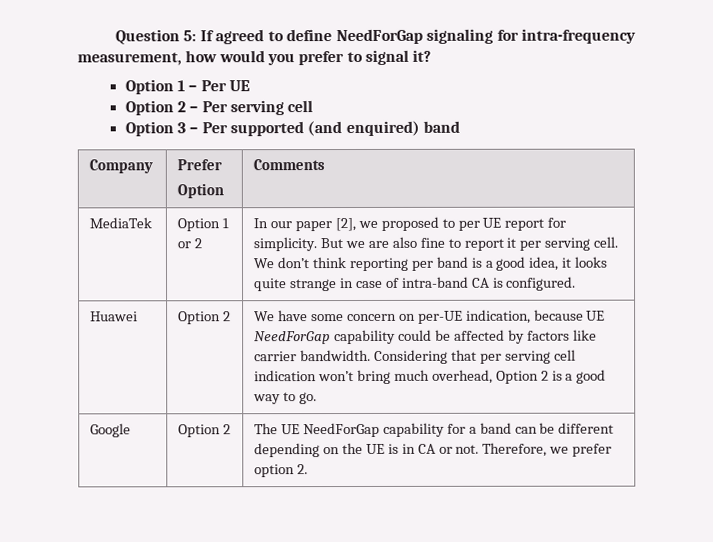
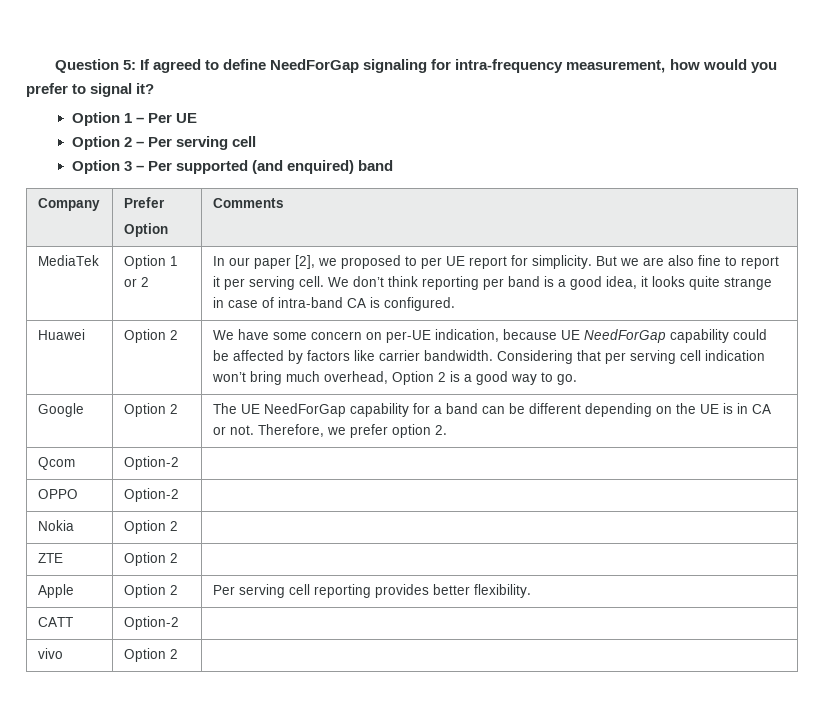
+ Qcom | Option-2 |
+ OPPO | Option-2 |
+ Nokia | Option 2 |
+ ZTE | Option 2 |
+ Apple | Option 2 | Per serving cell reporting provides better flexibility.
+ CATT | Option-2 |
+ vivo | Option 2 |

